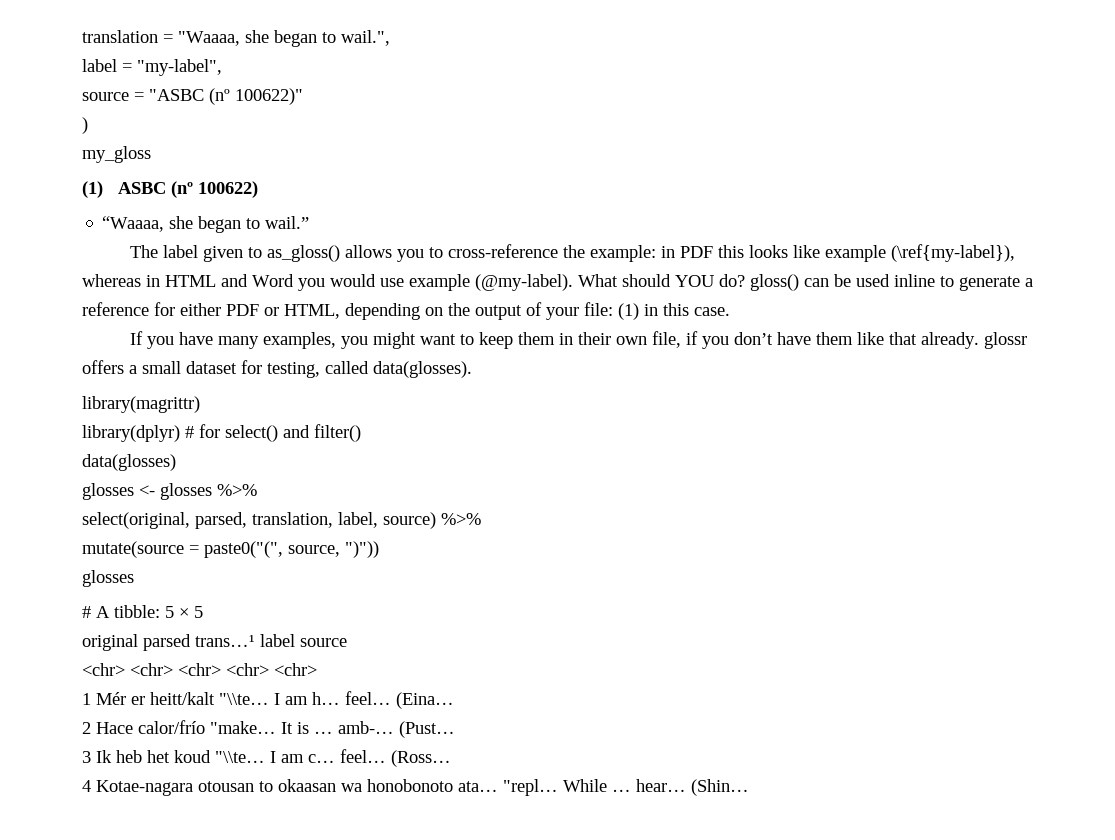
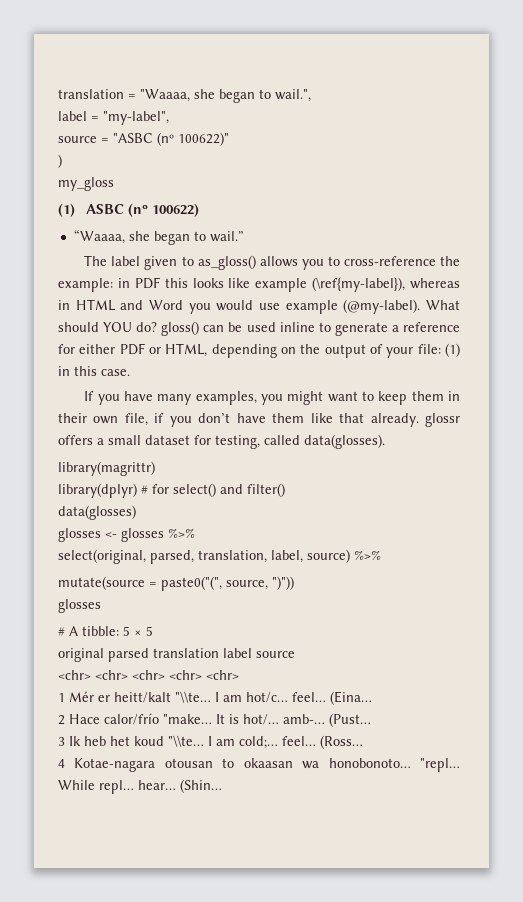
- original parsed trans…¹ label source
+ original parsed translation label source
- I am h… feel…
+ I am hot/c… feel…
- It is … amb-…
+ It is hot/… amb-…
- I am c… feel…
+ I am cold;… feel…
- 4 Kotae-nagara otousan to okaasan wa honobonoto ata…
+ 4 Kotae-nagara otousan to okaasan wa honobonoto…
- While … hear…
+ While repl… hear…

